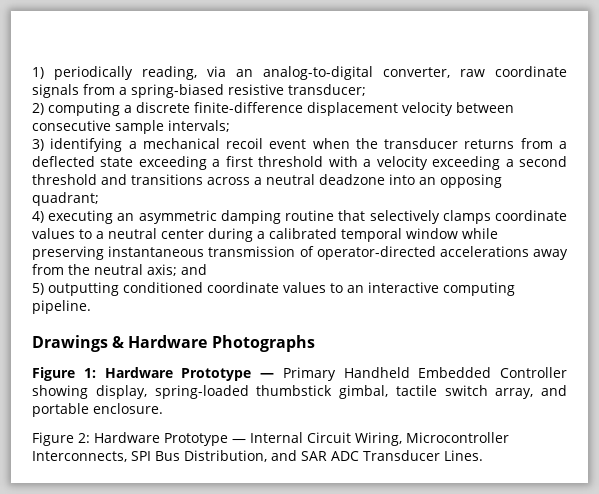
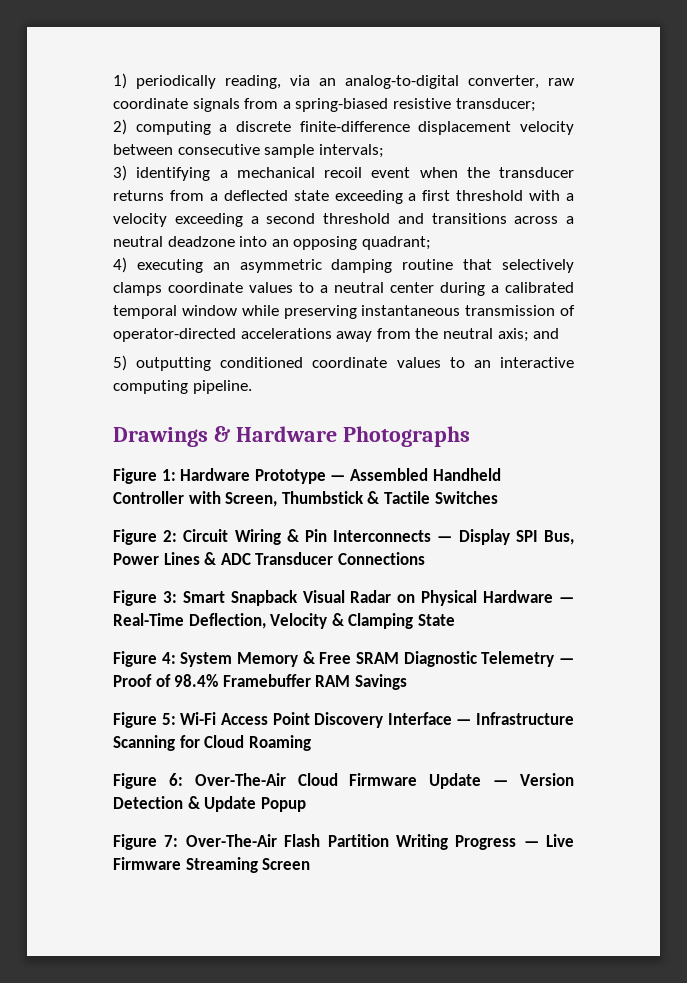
- Figure 1: Hardware Prototype — Primary Handheld Embedded Controller showing display, spring-loaded thumbstick gimbal, tactile switch array, and portable enclosure.
- Figure 2: Hardware Prototype — Internal Circuit Wiring, Microcontroller Interconnects, SPI Bus Distribution, and SAR ADC Transducer Lines.
+ Figure 1: Hardware Prototype — Assembled Handheld Controller with Screen, Thumbstick & Tactile Switches
+ Figure 2: Circuit Wiring & Pin Interconnects — Display SPI Bus, Power Lines & ADC Transducer Connections
+ Figure 3: Smart Snapback Visual Radar on Physical Hardware — Real-Time Deflection, Velocity & Clamping State
+ Figure 4: System Memory & Free SRAM Diagnostic Telemetry — Proof of 98.4% Framebuffer RAM Savings
+ Figure 5: Wi-Fi Access Point Discovery Interface — Infrastructure Scanning for Cloud Roaming
+ Figure 6: Over-The-Air Cloud Firmware Update — Version Detection & Update Popup
+ Figure 7: Over-The-Air Flash Partition Writing Progress — Live Firmware Streaming Screen

